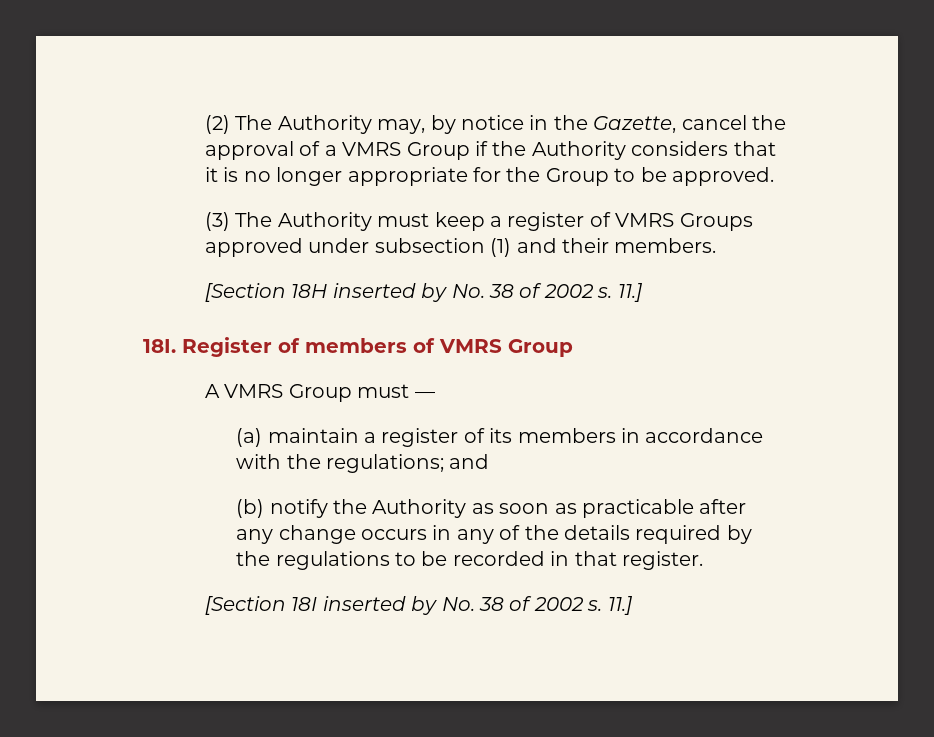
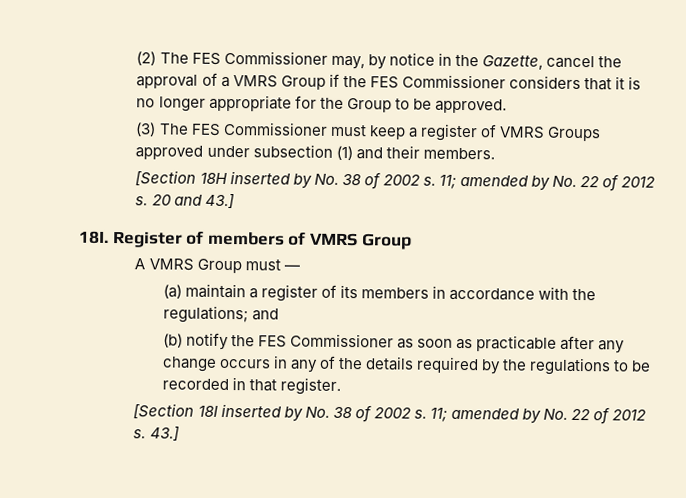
- (2) The Authority may, by notice in the Gazette, cancel the approval of a VMRS Group if the Authority considers that it is no longer appropriate for the Group to be approved.
+ (2) The FES Commissioner may, by notice in the Gazette, cancel the approval of a VMRS Group if the FES Commissioner considers that it is no longer appropriate for the Group to be approved.
- (3) The Authority must keep a register of VMRS Groups approved under subsection (1) and their members.
+ (3) The FES Commissioner must keep a register of VMRS Groups approved under subsection (1) and their members.
- [Section 18H inserted by No. 38 of 2002 s. 11.]
+ [Section 18H inserted by No. 38 of 2002 s. 11; amended by No. 22 of 2012 s. 20 and 43.]
- (b) notify the Authority as soon as practicable after any change occurs in any of the details required by the regulations to be recorded in that register.
+ (b) notify the FES Commissioner as soon as practicable after any change occurs in any of the details required by the regulations to be recorded in that register.
- [Section 18I inserted by No. 38 of 2002 s. 11.]
+ [Section 18I inserted by No. 38 of 2002 s. 11; amended by No. 22 of 2012 s. 43.]

